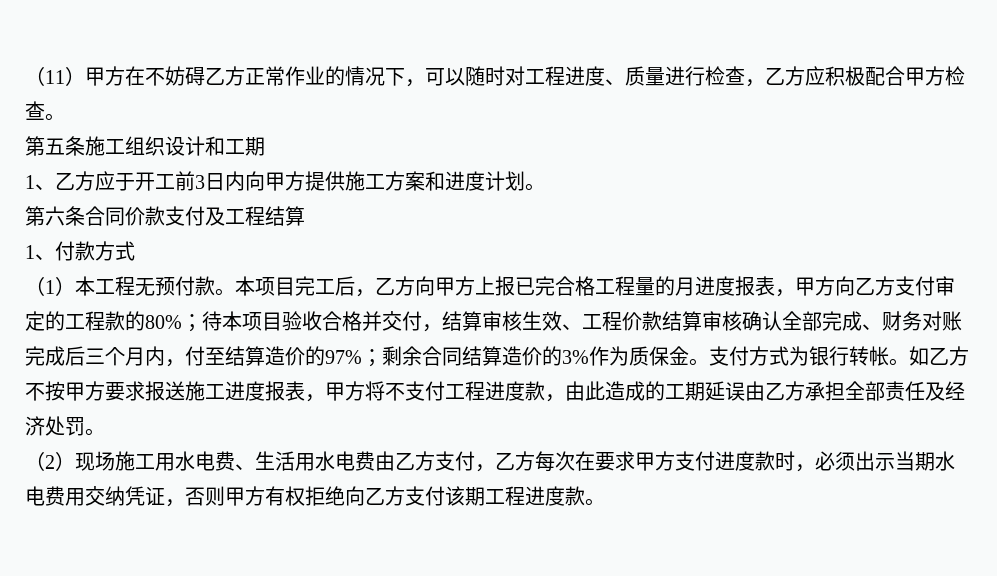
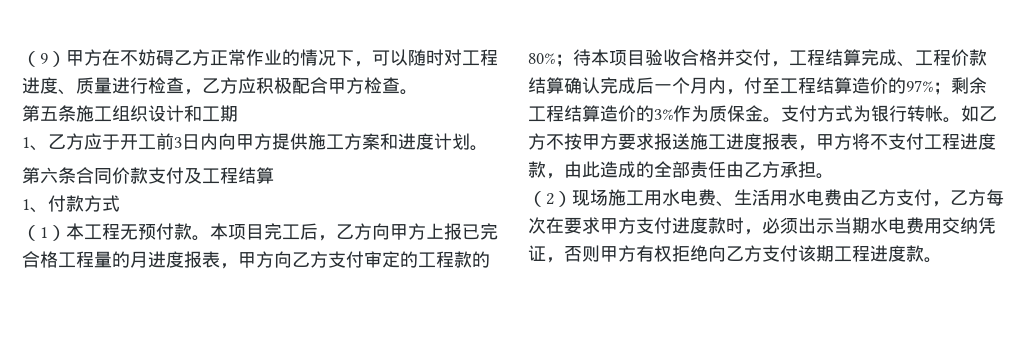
- （11）甲方在不妨碍乙方正常作业的情况下，可以随时对工程进度、质量进行检查，乙方应积极配合甲方检查。
+ （9）甲方在不妨碍乙方正常作业的情况下，可以随时对工程进度、质量进行检查，乙方应积极配合甲方检查。
- 本项目完工后，乙方向甲方上报已完合格工程量的月进度报表，甲方向乙方支付审定的工程款的80%；待本项目验收合格并交付，结算审核生效、工程价款结算审核确认全部完成、财务对账完成后三个月内，付至结算造价的97%；剩余合同结算造价的3%作为质保金。
+ 本项目完工后，乙方向甲方上报已完合格工程量的月进度报表，甲方向乙方支付审定的工程款的80%；待本项目验收合格并交付，工程结算完成、工程价款结算确认完成后一个月内，付至工程结算造价的97%；剩余工程结算造价的3%作为质保金。
- 如乙方不按甲方要求报送施工进度报表，甲方将不支付工程进度款，由此造成的工期延误由乙方承担全部责任及经济处罚。
+ 如乙方不按甲方要求报送施工进度报表，甲方将不支付工程进度款，由此造成的全部责任由乙方承担。

